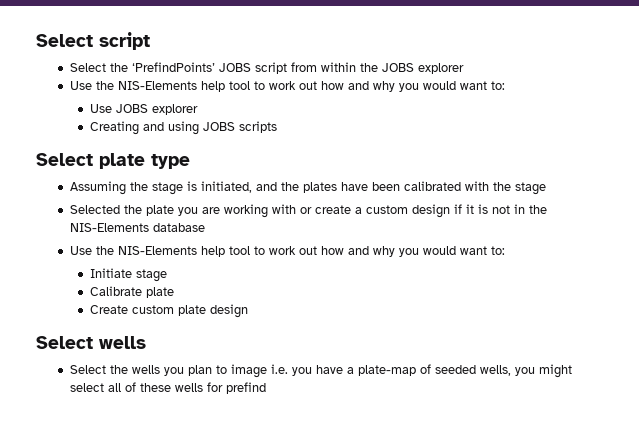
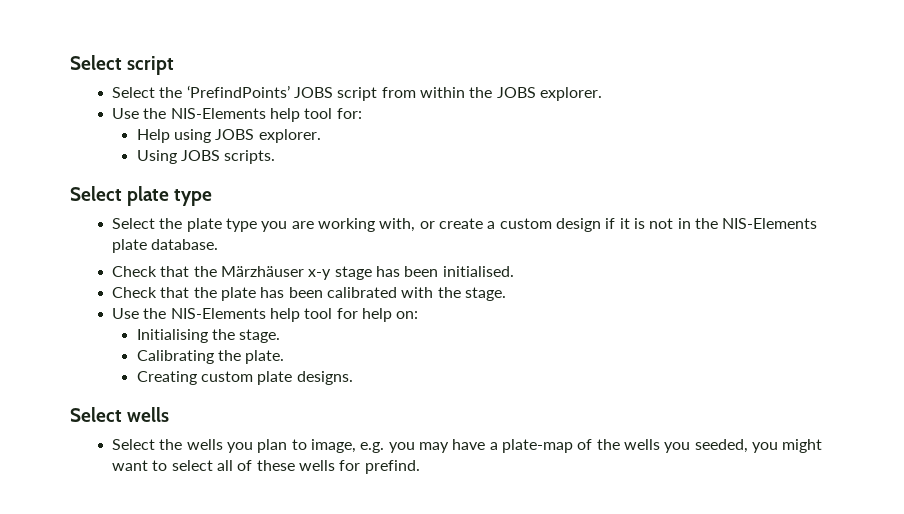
- Select the ‘PrefindPoints’ JOBS script from within the JOBS explorer
- Use the NIS-Elements help tool to work out how and why you would want to:
- Use JOBS explorer
- Creating and using JOBS scripts
+ Select the ‘PrefindPoints’ JOBS script from within the JOBS explorer.
+ Use the NIS-Elements help tool for:
+ Help using JOBS explorer.
+ Using JOBS scripts.
  Select plate type
- Assuming the stage is initiated, and the plates have been calibrated with the stage
- Selected the plate you are working with or create a custom design if it is not in the NIS-Elements database
- Use the NIS-Elements help tool to work out how and why you would want to:
- Initiate stage
- Calibrate plate
- Create custom plate design
+ Select the plate type you are working with, or create a custom design if it is not in the NIS-Elements plate database.
+ Check that the Märzhäuser x-y stage has been initialised.
+ Check that the plate has been calibrated with the stage.
+ Use the NIS-Elements help tool for help on:
+ Initialising the stage.
+ Calibrating the plate.
+ Creating custom plate designs.
- Select the wells you plan to image i.e. you have a plate-map of seeded wells, you might select all of these wells for prefind
+ Select the wells you plan to image, e.g. you may have a plate-map of the wells you seeded, you might want to select all of these wells for prefind.

